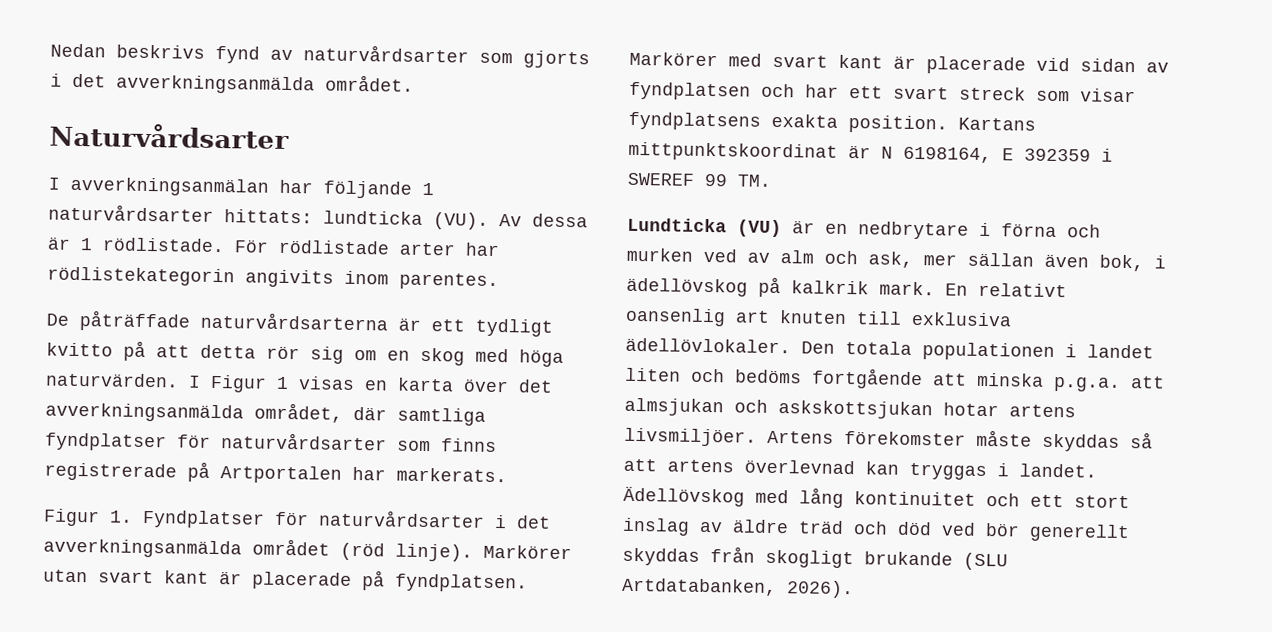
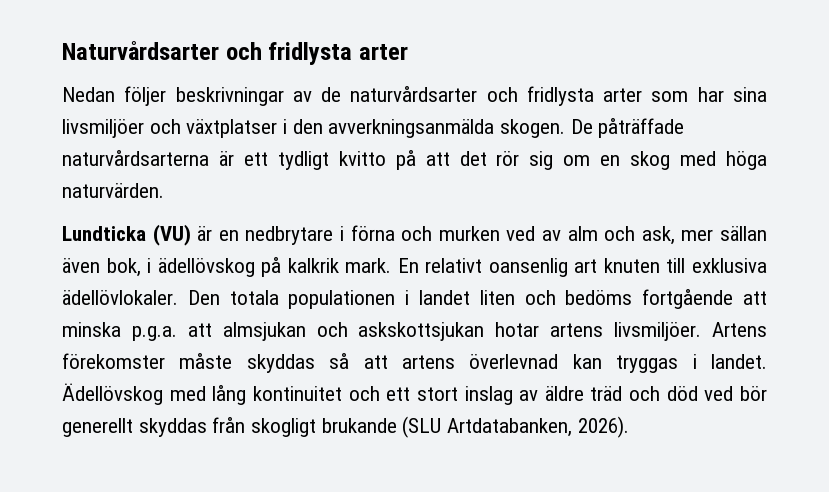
- Nedan beskrivs fynd av naturvårdsarter som gjorts i det avverkningsanmälda området.
- Naturvårdsarter
- I avverkningsanmälan har följande 1 naturvårdsarter hittats: lundticka (VU). Av dessa är 1 rödlistade. För rödlistade arter har rödlistekategorin angivits inom parentes.
- De påträffade naturvårdsarterna är ett tydligt kvitto på att detta rör sig om en skog med höga naturvärden. I Figur 1 visas en karta över det avverkningsanmälda området, där samtliga fyndplatser för naturvårdsarter som finns registrerade på Artportalen har markerats.
- Figur 1. Fyndplatser för naturvårdsarter i det avverkningsanmälda området (röd linje). Markörer utan svart kant är placerade på fyndplatsen. Markörer med svart kant är placerade vid sidan av fyndplatsen och har ett svart streck som visar fyndplatsens exakta position. Kartans mittpunktskoordinat är N 6198164, E 392359 i SWEREF 99 TM.
+ Naturvårdsarter och fridlysta arter
+ Nedan följer beskrivningar av de naturvårdsarter och fridlysta arter som har sina livsmiljöer och växtplatser i den avverkningsanmälda skogen. De påträffade naturvårdsarterna är ett tydligt kvitto på att det rör sig om en skog med höga naturvärden.

